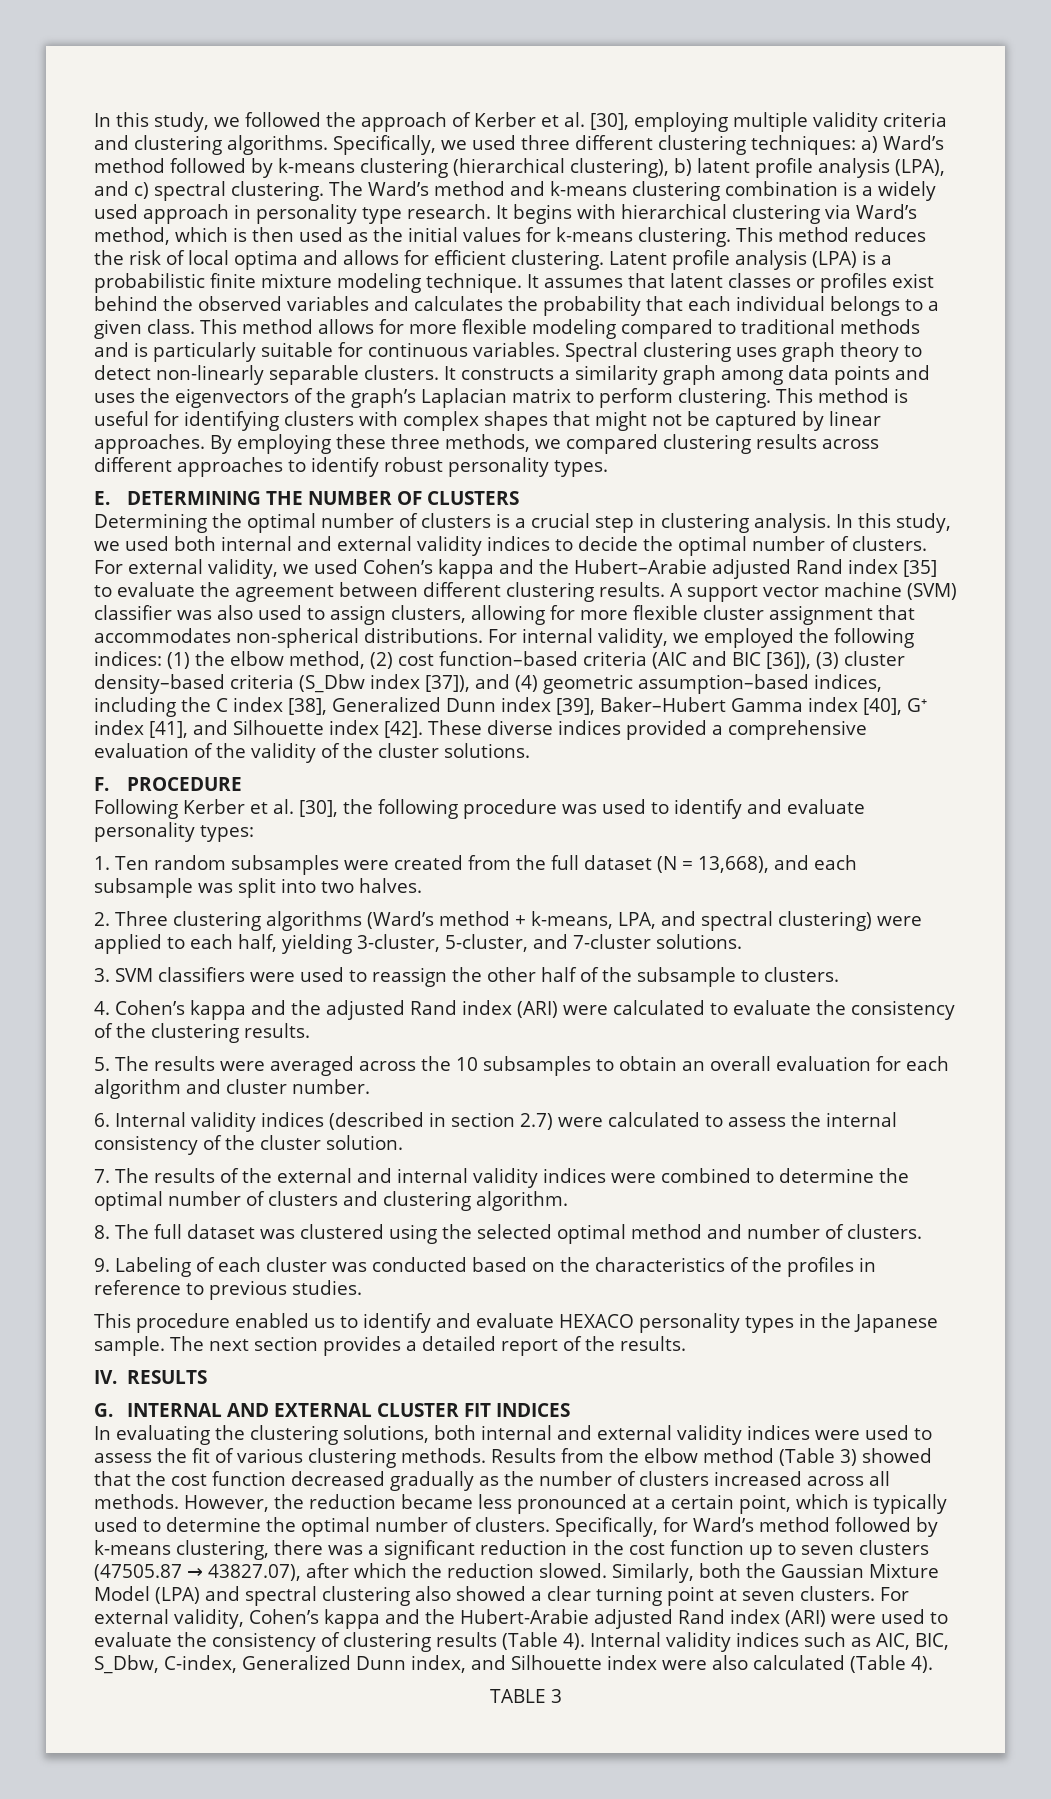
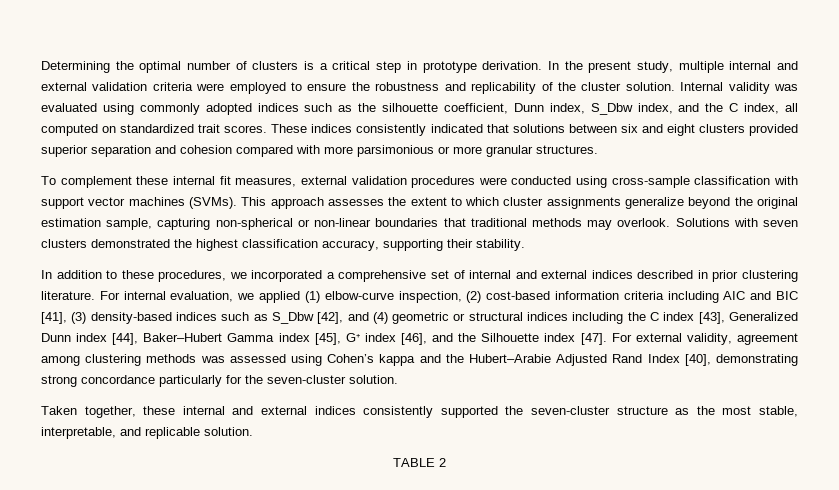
- In this study, we followed the approach of Kerber et al. [30], employing multiple validity criteria and clustering algorithms. Specifically, we used three different clustering techniques: a) Ward’s method followed by k-means clustering (hierarchical clustering), b) latent profile analysis (LPA), and c) spectral clustering. The Ward’s method and k-means clustering combination is a widely used approach in personality type research. It begins with hierarchical clustering via Ward’s method, which is then used as the initial values for k-means clustering. This method reduces the risk of local optima and allows for efficient clustering. Latent profile analysis (LPA) is a probabilistic finite mixture modeling technique. It assumes that latent classes or profiles exist behind the observed variables and calculates the probability that each individual belongs to a given class. This method allows for more flexible modeling compared to traditional methods and is particularly suitable for continuous variables. Spectral clustering uses graph theory to detect non-linearly separable clusters. It constructs a similarity graph among data points and uses the eigenvectors of the graph’s Laplacian matrix to perform clustering. This method is useful for identifying clusters with complex shapes that might not be captured by linear approaches. By employing these three methods, we compared clustering results across different approaches to identify robust personality types.
- E. DETERMINING THE NUMBER OF CLUSTERS
- Determining the optimal number of clusters is a crucial step in clustering analysis. In this study, we used both internal and external validity indices to decide the optimal number of clusters. For external validity, we used Cohen’s kappa and the Hubert–Arabie adjusted Rand index [35] to evaluate the agreement between different clustering results. A support vector machine (SVM) classifier was also used to assign clusters, allowing for more flexible cluster assignment that accommodates non-spherical distributions. For internal validity, we employed the following indices: (1) the elbow method, (2) cost function–based criteria (AIC and BIC [36]), (3) cluster density–based criteria (S_Dbw index [37]), and (4) geometric assumption–based indices, including the C index [38], Generalized Dunn index [39], Baker–Hubert Gamma index [40], G⁺ index [41], and Silhouette index [42]. These diverse indices provided a comprehensive evaluation of the validity of the cluster solutions.
- F. PROCEDURE
- Following Kerber et al. [30], the following procedure was used to identify and evaluate personality types:
- 1. Ten random subsamples were created from the full dataset (N = 13,668), and each subsample was split into two halves.
- 2. Three clustering algorithms (Ward’s method + k-means, LPA, and spectral clustering) were applied to each half, yielding 3-cluster, 5-cluster, and 7-cluster solutions.
- 3. SVM classifiers were used to reassign the other half of the subsample to clusters.
- 4. Cohen’s kappa and the adjusted Rand index (ARI) were calculated to evaluate the consistency of the clustering results.
- 5. The results were averaged across the 10 subsamples to obtain an overall evaluation for each algorithm and cluster number.
- 6. Internal validity indices (described in section 2.7) were calculated to assess the internal consistency of the cluster solution.
- 7. The results of the external and internal validity indices were combined to determine the optimal number of clusters and clustering algorithm.
- 8. The full dataset was clustered using the selected optimal method and number of clusters.
- 9. Labeling of each cluster was conducted based on the characteristics of the profiles in reference to previous studies.
- This procedure enabled us to identify and evaluate HEXACO personality types in the Japanese sample. The next section provides a detailed report of the results.
- IV. RESULTS
- G. INTERNAL AND EXTERNAL CLUSTER FIT INDICES
- In evaluating the clustering solutions, both internal and external validity indices were used to assess the fit of various clustering methods. Results from the elbow method (Table 3) showed that the cost function decreased gradually as the number of clusters increased across all methods. However, the reduction became less pronounced at a certain point, which is typically used to determine the optimal number of clusters. Specifically, for Ward’s method followed by k-means clustering, there was a significant reduction in the cost function up to seven clusters (47505.87 → 43827.07), after which the reduction slowed. Similarly, both the Gaussian Mixture Model (LPA) and spectral clustering also showed a clear turning point at seven clusters. For external validity, Cohen’s kappa and the Hubert-Arabie adjusted Rand index (ARI) were used to evaluate the consistency of clustering results (Table 4). Internal validity indices such as AIC, BIC, S_Dbw, C-index, Generalized Dunn index, and Silhouette index were also calculated (Table 4).
+ Determining the optimal number of clusters is a critical step in prototype derivation. In the present study, multiple internal and external validation criteria were employed to ensure the robustness and replicability of the cluster solution. Internal validity was evaluated using commonly adopted indices such as the silhouette coefficient, Dunn index, S_Dbw index, and the C index, all computed on standardized trait scores. These indices consistently indicated that solutions between six and eight clusters provided superior separation and cohesion compared with more parsimonious or more granular structures.
+ To complement these internal fit measures, external validation procedures were conducted using cross-sample classification with support vector machines (SVMs). This approach assesses the extent to which cluster assignments generalize beyond the original estimation sample, capturing non-spherical or non-linear boundaries that traditional methods may overlook. Solutions with seven clusters demonstrated the highest classification accuracy, supporting their stability.
+ In addition to these procedures, we incorporated a comprehensive set of internal and external indices described in prior clustering literature. For internal evaluation, we applied (1) elbow-curve inspection, (2) cost-based information criteria including AIC and BIC [41], (3) density-based indices such as S_Dbw [42], and (4) geometric or structural indices including the C index [43], Generalized Dunn index [44], Baker–Hubert Gamma index [45], G⁺ index [46], and the Silhouette index [47]. For external validity, agreement among clustering methods was assessed using Cohen’s kappa and the Hubert–Arabie Adjusted Rand Index [40], demonstrating strong concordance particularly for the seven-cluster solution.
+ Taken together, these internal and external indices consistently supported the seven-cluster structure as the most stable, interpretable, and replicable solution.
- TABLE 3
+ TABLE 2

